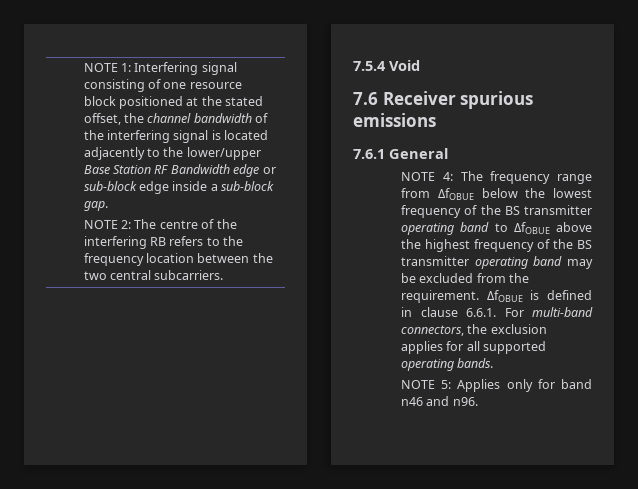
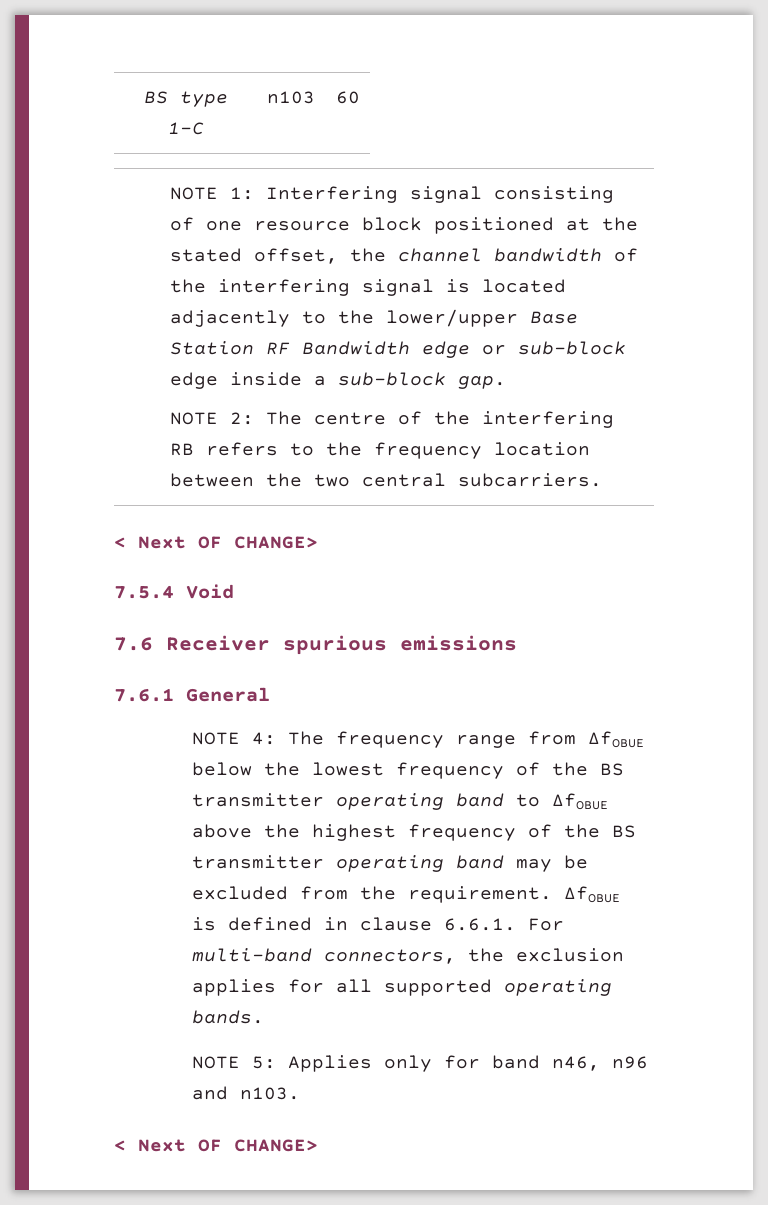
+ BS type 1-C | n103 | 60
  NOTE 2: The centre of the interfering RB refers to the frequency location between the two central subcarriers.
+ < Next OF CHANGE>
- NOTE 5: Applies only for band n46 and n96.
+ NOTE 5: Applies only for band n46, n96 and n103.
+ < Next OF CHANGE>

